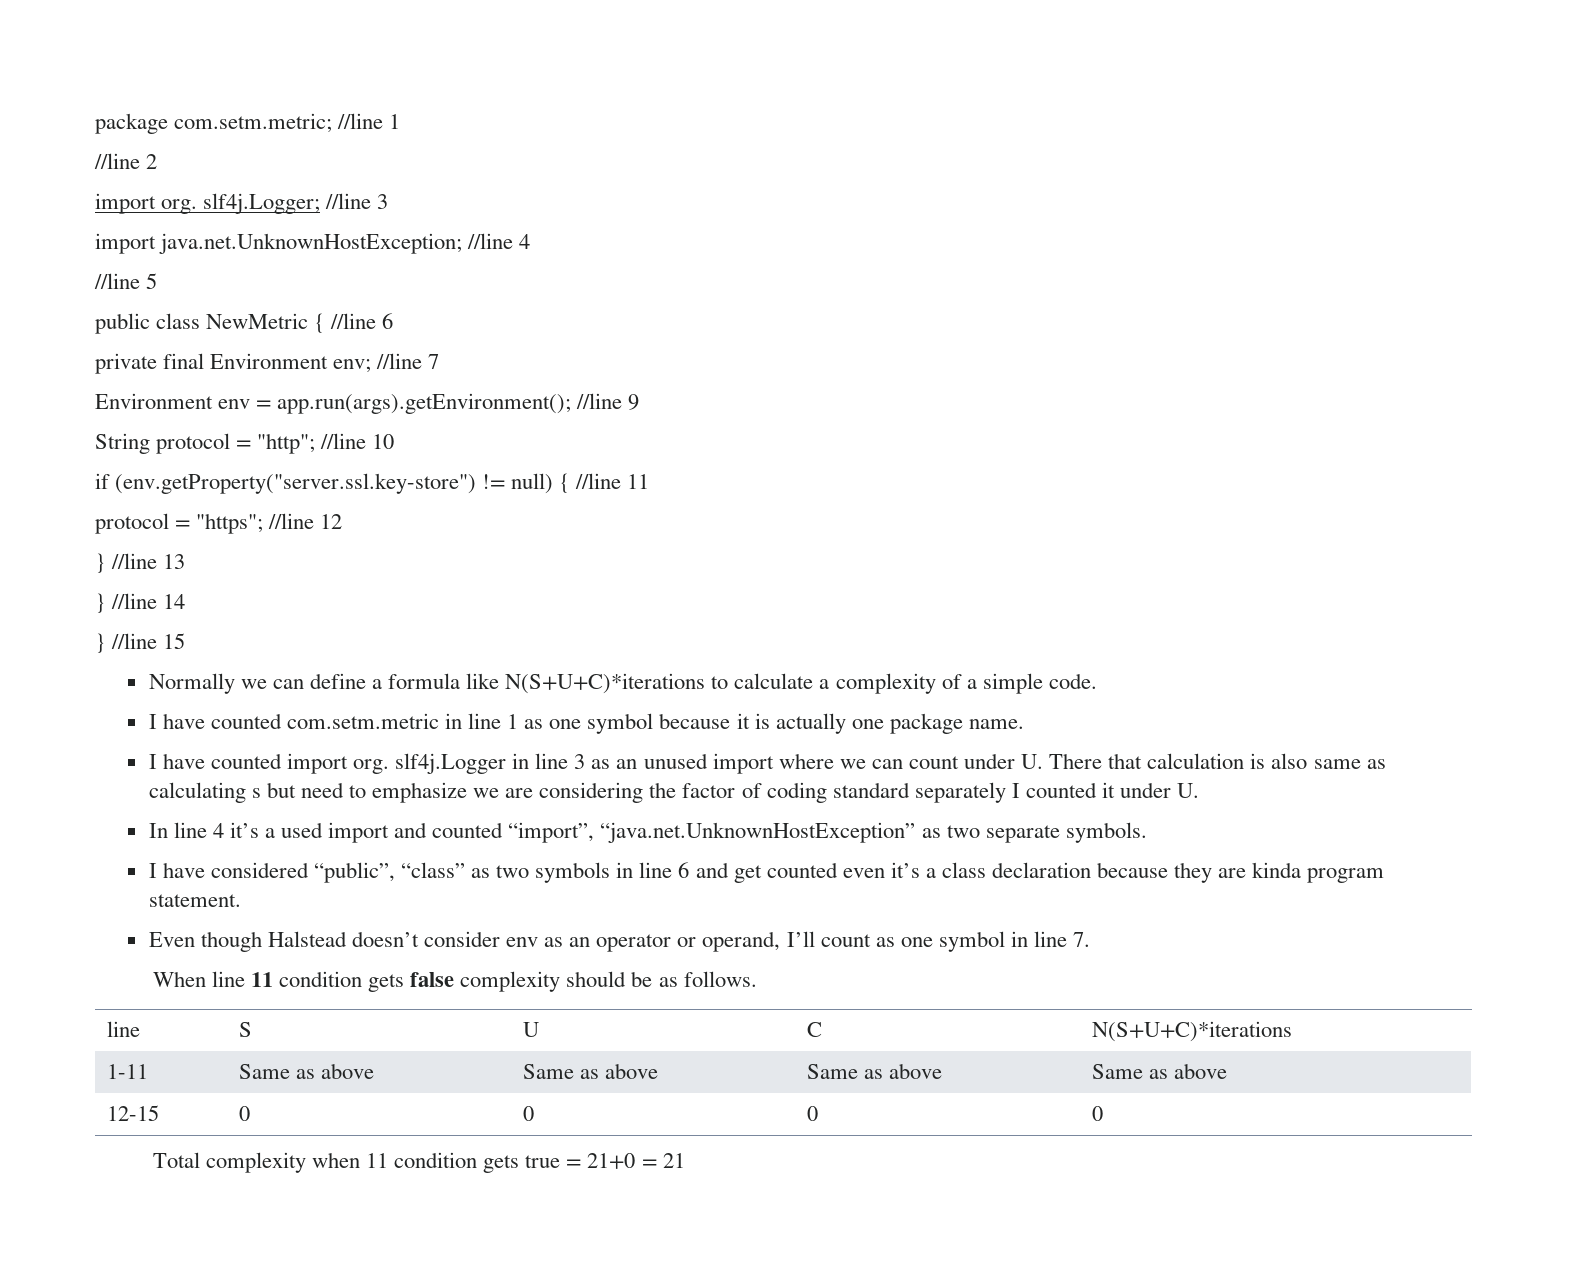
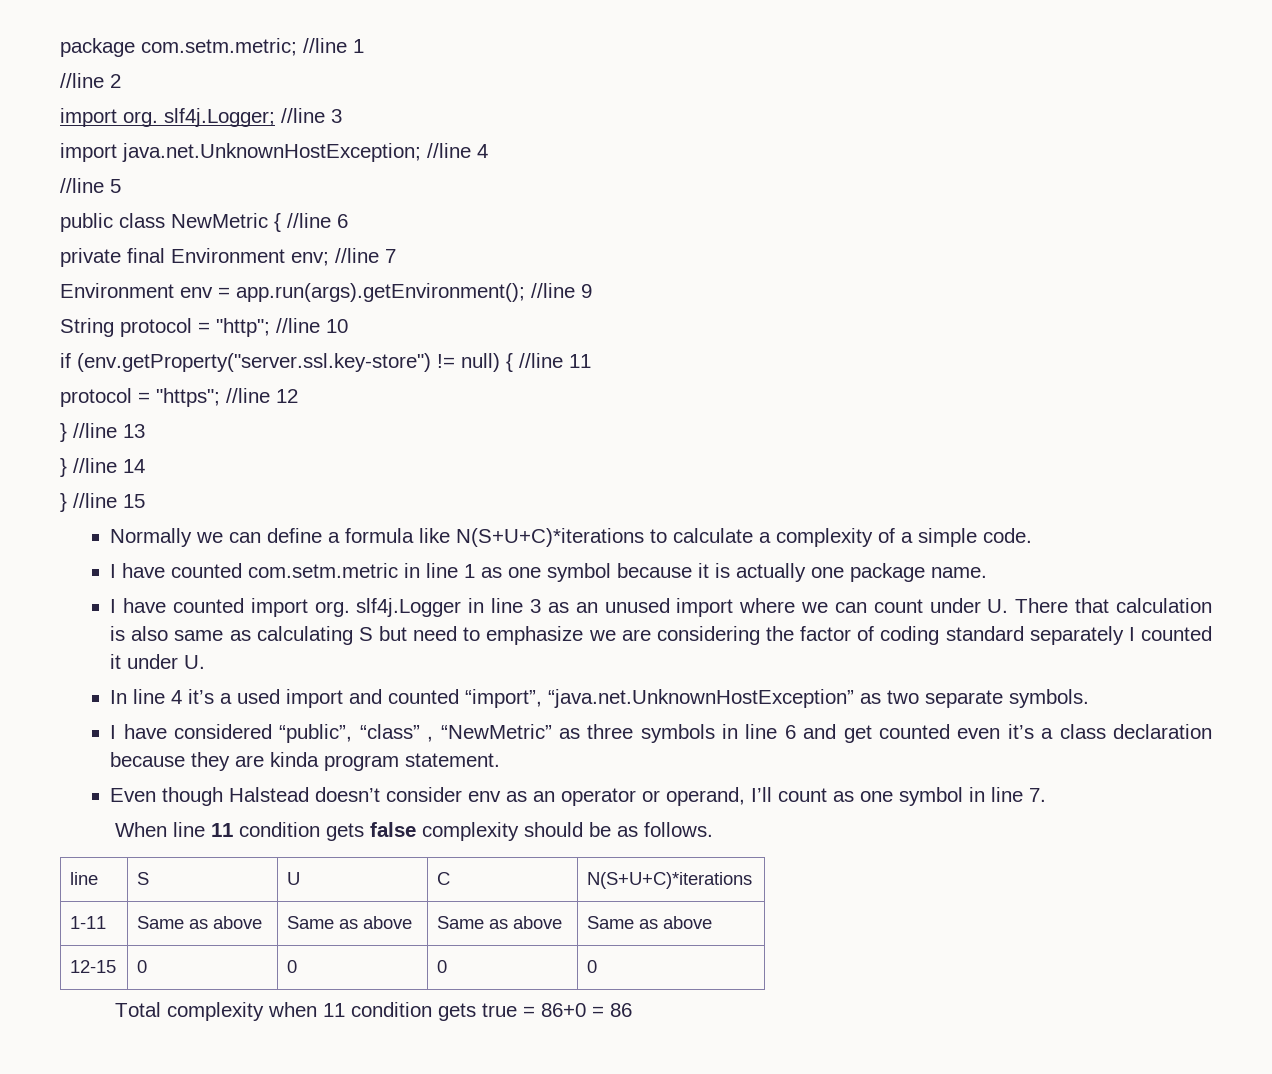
- I have counted import org. slf4j.Logger in line 3 as an unused import where we can count under U. There that calculation is also same as calculating s but need to emphasize we are considering the factor of coding standard separately I counted it under U.
+ I have counted import org. slf4j.Logger in line 3 as an unused import where we can count under U. There that calculation is also same as calculating S but need to emphasize we are considering the factor of coding standard separately I counted it under U.
- I have considered “public”, “class” as two symbols in line 6 and get counted even it’s a class declaration because they are kinda program statement.
+ I have considered “public”, “class” , “NewMetric” as three symbols in line 6 and get counted even it’s a class declaration because they are kinda program statement.
- Total complexity when 11 condition gets true = 21+0 = 21
+ Total complexity when 11 condition gets true = 86+0 = 86

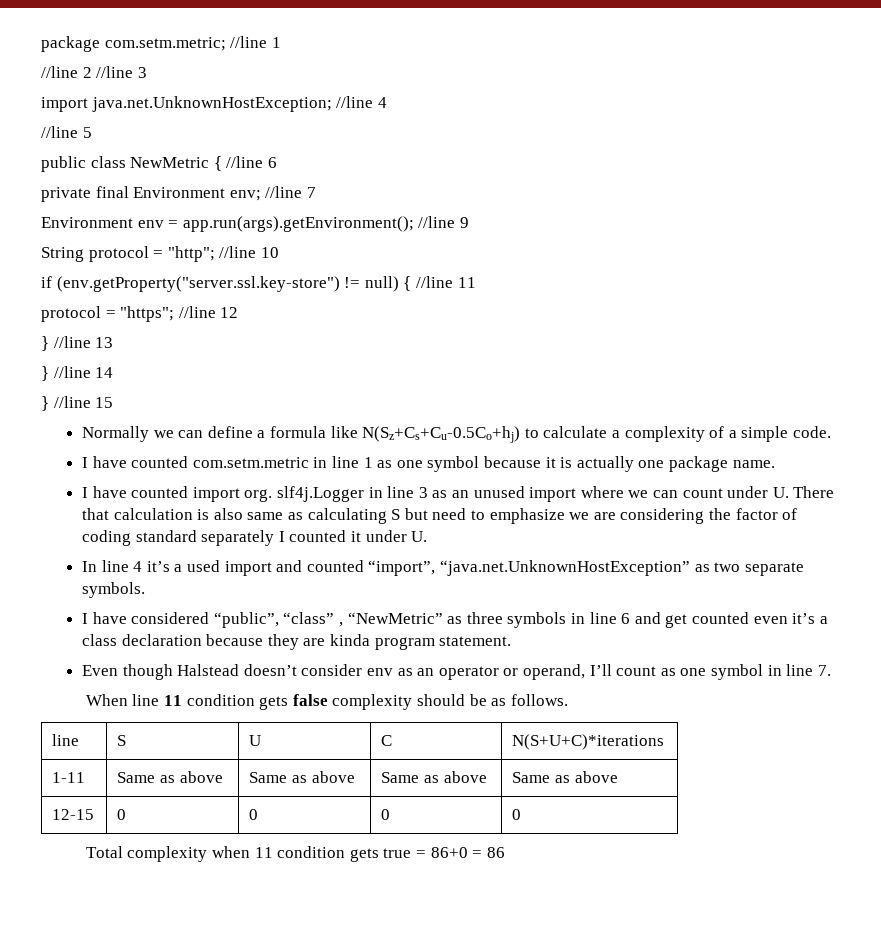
- //line 2
- import org. slf4j.Logger; //line 3
+ //line 2 //line 3
- Normally we can define a formula like N(S+U+C)*iterations to calculate a complexity of a simple code.
+ Normally we can define a formula like N(Sz+Cs+Cu-0.5Co+hj) to calculate a complexity of a simple code.

